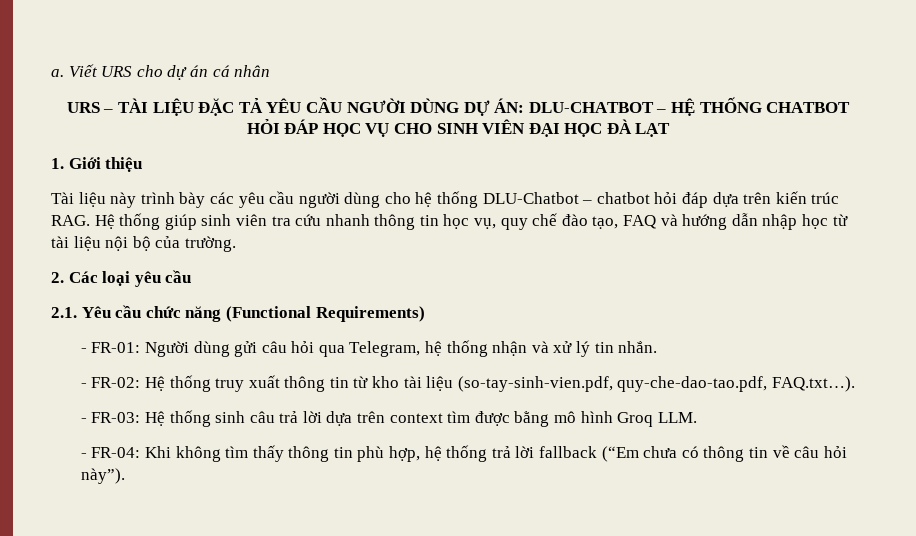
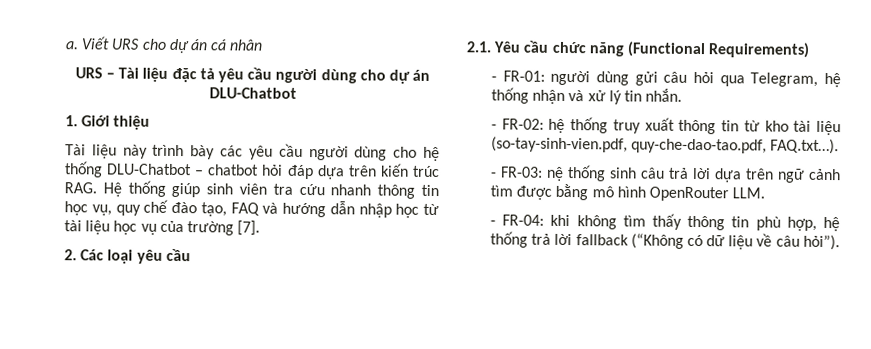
- URS – TÀI LIỆU ĐẶC TẢ YÊU CẦU NGƯỜI DÙNG DỰ ÁN: DLU-CHATBOT – HỆ THỐNG CHATBOT HỎI ĐÁP HỌC VỤ CHO SINH VIÊN ĐẠI HỌC ĐÀ LẠT
+ URS – Tài liệu đặc tả yêu cầu người dùng cho dự án DLU-Chatbot
- Tài liệu này trình bày các yêu cầu người dùng cho hệ thống DLU-Chatbot – chatbot hỏi đáp dựa trên kiến trúc RAG. Hệ thống giúp sinh viên tra cứu nhanh thông tin học vụ, quy chế đào tạo, FAQ và hướng dẫn nhập học từ tài liệu nội bộ của trường.
+ Tài liệu này trình bày các yêu cầu người dùng cho hệ thống DLU-Chatbot – chatbot hỏi đáp dựa trên kiến trúc RAG. Hệ thống giúp sinh viên tra cứu nhanh thông tin học vụ, quy chế đào tạo, FAQ và hướng dẫn nhập học từ tài liệu học vụ của trường [7].
- - FR-01: Người dùng gửi câu hỏi qua Telegram, hệ thống nhận và xử lý tin nhắn.
+ - FR-01: người dùng gửi câu hỏi qua Telegram, hệ thống nhận và xử lý tin nhắn.
- - FR-02: Hệ thống truy xuất thông tin từ kho tài liệu (so-tay-sinh-vien.pdf, quy-che-dao-tao.pdf, FAQ.txt…).
+ - FR-02: hệ thống truy xuất thông tin từ kho tài liệu (so-tay-sinh-vien.pdf, quy-che-dao-tao.pdf, FAQ.txt…).
- - FR-03: Hệ thống sinh câu trả lời dựa trên context tìm được bằng mô hình Groq LLM.
+ - FR-03: nệ thống sinh câu trả lời dựa trên ngữ cảnh tìm được bằng mô hình OpenRouter LLM.
- - FR-04: Khi không tìm thấy thông tin phù hợp, hệ thống trả lời fallback (“Em chưa có thông tin về câu hỏi này”).
+ - FR-04: khi không tìm thấy thông tin phù hợp, hệ thống trả lời fallback (“Không có dữ liệu về câu hỏi”).

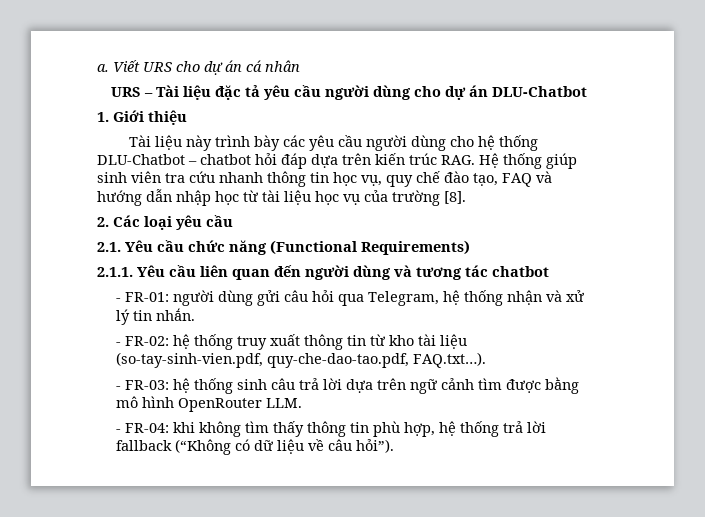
- Tài liệu này trình bày các yêu cầu người dùng cho hệ thống DLU-Chatbot – chatbot hỏi đáp dựa trên kiến trúc RAG. Hệ thống giúp sinh viên tra cứu nhanh thông tin học vụ, quy chế đào tạo, FAQ và hướng dẫn nhập học từ tài liệu học vụ của trường [7].
+ Tài liệu này trình bày các yêu cầu người dùng cho hệ thống DLU-Chatbot – chatbot hỏi đáp dựa trên kiến trúc RAG. Hệ thống giúp sinh viên tra cứu nhanh thông tin học vụ, quy chế đào tạo, FAQ và hướng dẫn nhập học từ tài liệu học vụ của trường [8].
+ 2.1.1. Yêu cầu liên quan đến người dùng và tương tác chatbot
- - FR-03: nệ thống sinh câu trả lời dựa trên ngữ cảnh tìm được bằng mô hình OpenRouter LLM.
+ - FR-03: hệ thống sinh câu trả lời dựa trên ngữ cảnh tìm được bằng mô hình OpenRouter LLM.

